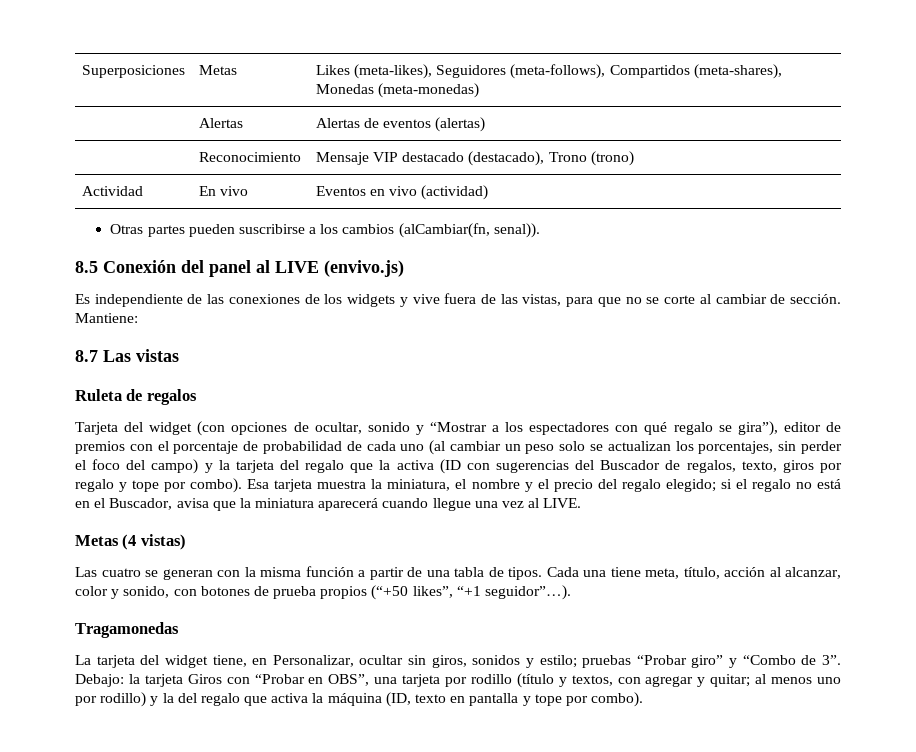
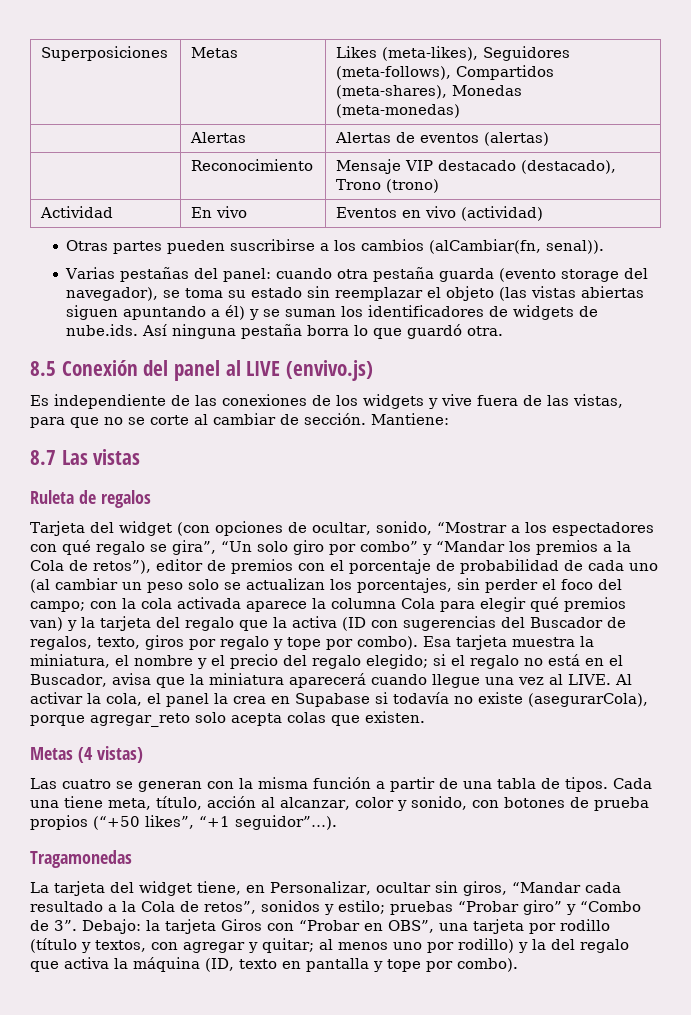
+ Varias pestañas del panel: cuando otra pestaña guarda (evento storage del navegador), se toma su estado sin reemplazar el objeto (las vistas abiertas siguen apuntando a él) y se suman los identificadores de widgets de nube.ids. Así ninguna pestaña borra lo que guardó otra.
- Tarjeta del widget (con opciones de ocultar, sonido y “Mostrar a los espectadores con qué regalo se gira”), editor de premios con el porcentaje de probabilidad de cada uno (al cambiar un peso solo se actualizan los porcentajes, sin perder el foco del campo) y la tarjeta del regalo que la activa (ID con sugerencias del Buscador de regalos, texto, giros por regalo y tope por combo).
+ Tarjeta del widget (con opciones de ocultar, sonido, “Mostrar a los espectadores con qué regalo se gira”, “Un solo giro por combo” y “Mandar los premios a la Cola de retos”), editor de premios con el porcentaje de probabilidad de cada uno (al cambiar un peso solo se actualizan los porcentajes, sin perder el foco del campo; con la cola activada aparece la columna Cola para elegir qué premios van) y la tarjeta del regalo que la activa (ID con sugerencias del Buscador de regalos, texto, giros por regalo y tope por combo).
+ Al activar la cola, el panel la crea en Supabase si todavía no existe (asegurarCola), porque agregar_reto solo acepta colas que existen.
- La tarjeta del widget tiene, en Personalizar, ocultar sin giros, sonidos y estilo; pruebas “Probar giro” y “Combo de 3”.
+ La tarjeta del widget tiene, en Personalizar, ocultar sin giros, “Mandar cada resultado a la Cola de retos”, sonidos y estilo; pruebas “Probar giro” y “Combo de 3”.

